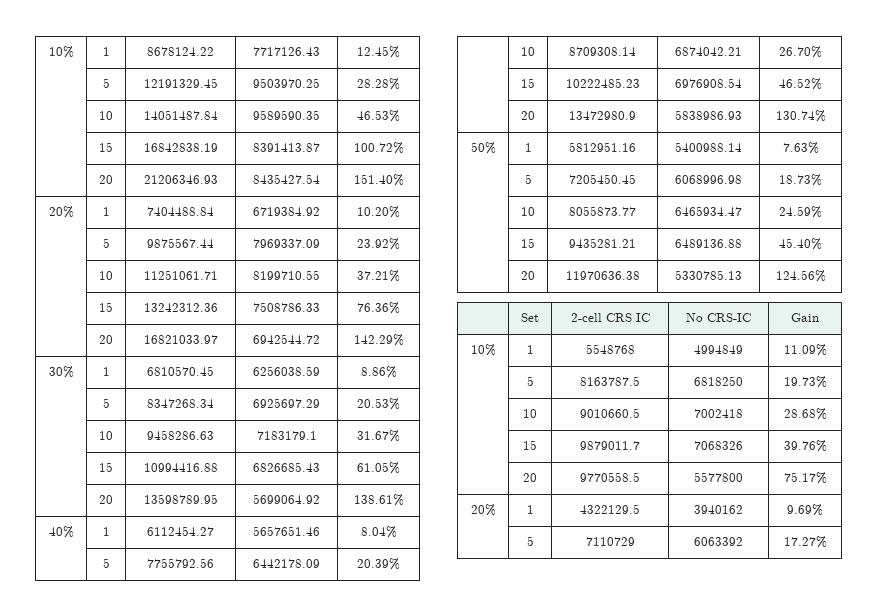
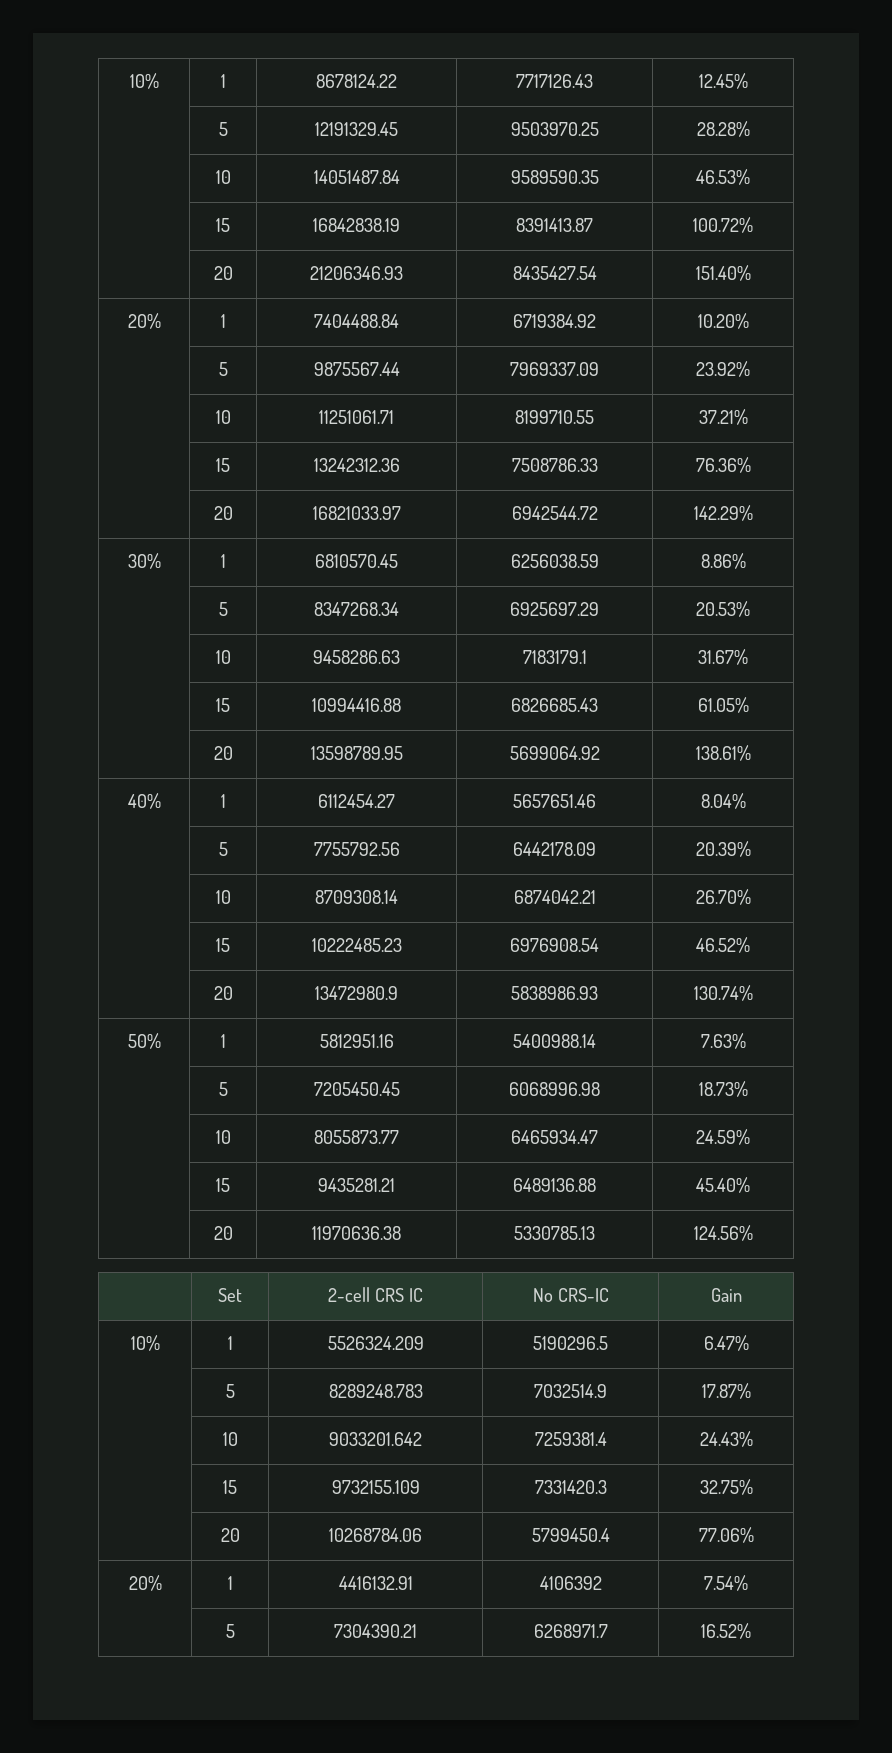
- 10% | 1 | 5548768 | 4994849 | 11.09%
- | 5 | 8163787.5 | 6818250 | 19.73%
- | 10 | 9010660.5 | 7002418 | 28.68%
- | 15 | 9879011.7 | 7068326 | 39.76%
- | 20 | 9770558.5 | 5577800 | 75.17%
- 20% | 1 | 4322129.5 | 3940162 | 9.69%
- | 5 | 7110729 | 6063392 | 17.27%
+ 10% | 1 | 5526324.209 | 5190296.5 | 6.47%
+ | 5 | 8289248.783 | 7032514.9 | 17.87%
+ | 10 | 9033201.642 | 7259381.4 | 24.43%
+ | 15 | 9732155.109 | 7331420.3 | 32.75%
+ | 20 | 10268784.06 | 5799450.4 | 77.06%
+ 20% | 1 | 4416132.91 | 4106392 | 7.54%
+ | 5 | 7304390.21 | 6268971.7 | 16.52%

